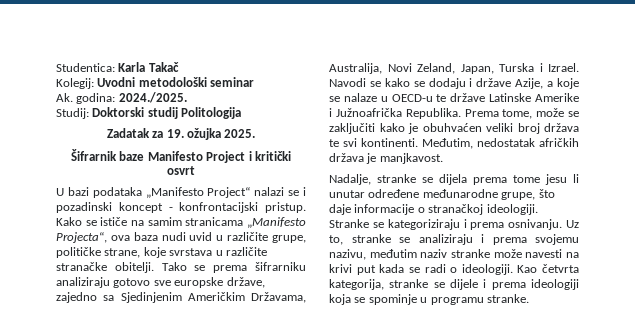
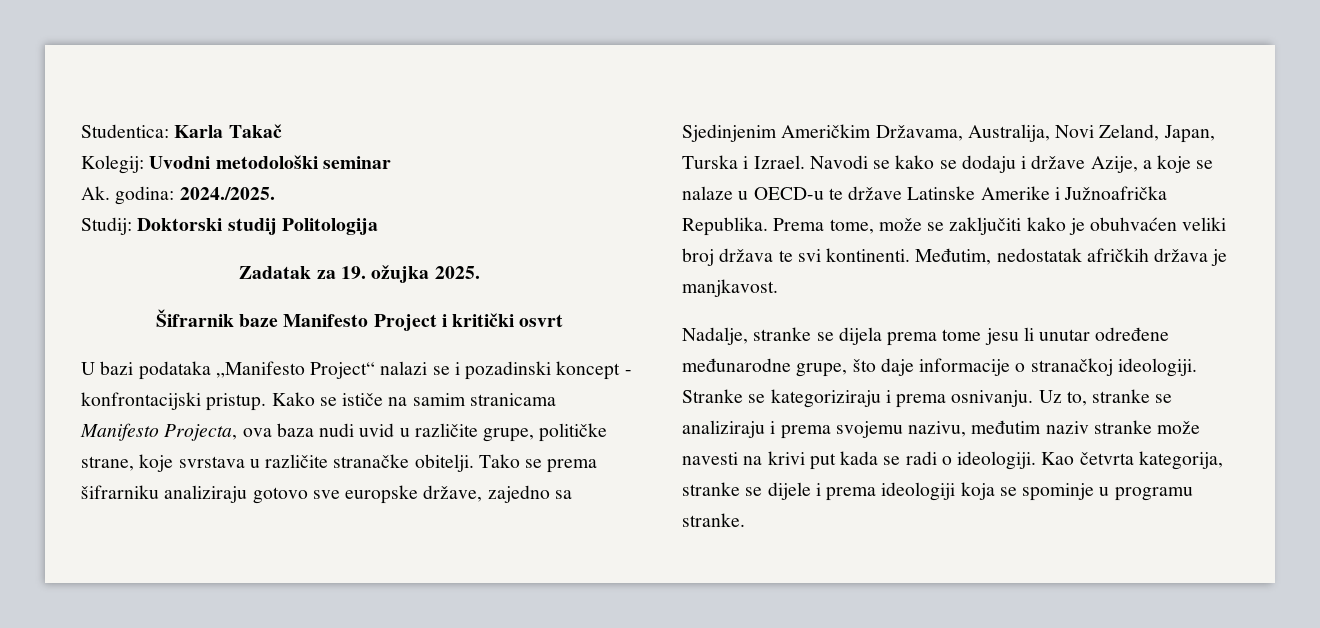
- Kako se ističe na samim stranicama „Manifesto Projecta“, ova baza nudi uvid u različite grupe, političke strane, koje svrstava u različite stranačke obitelji.
+ Kako se ističe na samim stranicama Manifesto Projecta, ova baza nudi uvid u različite grupe, političke strane, koje svrstava u različite stranačke obitelji.

